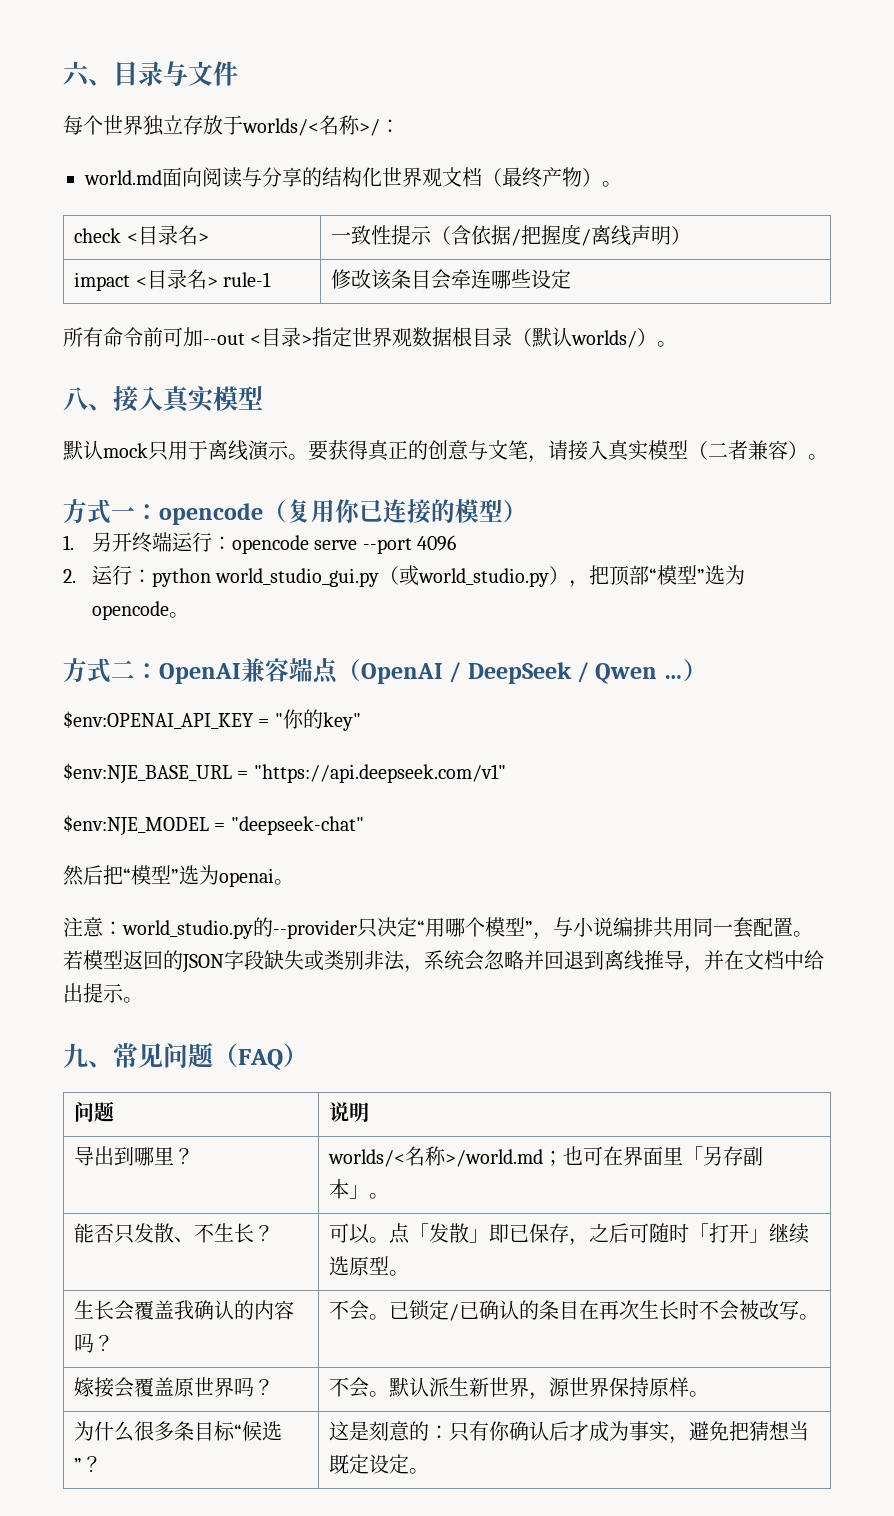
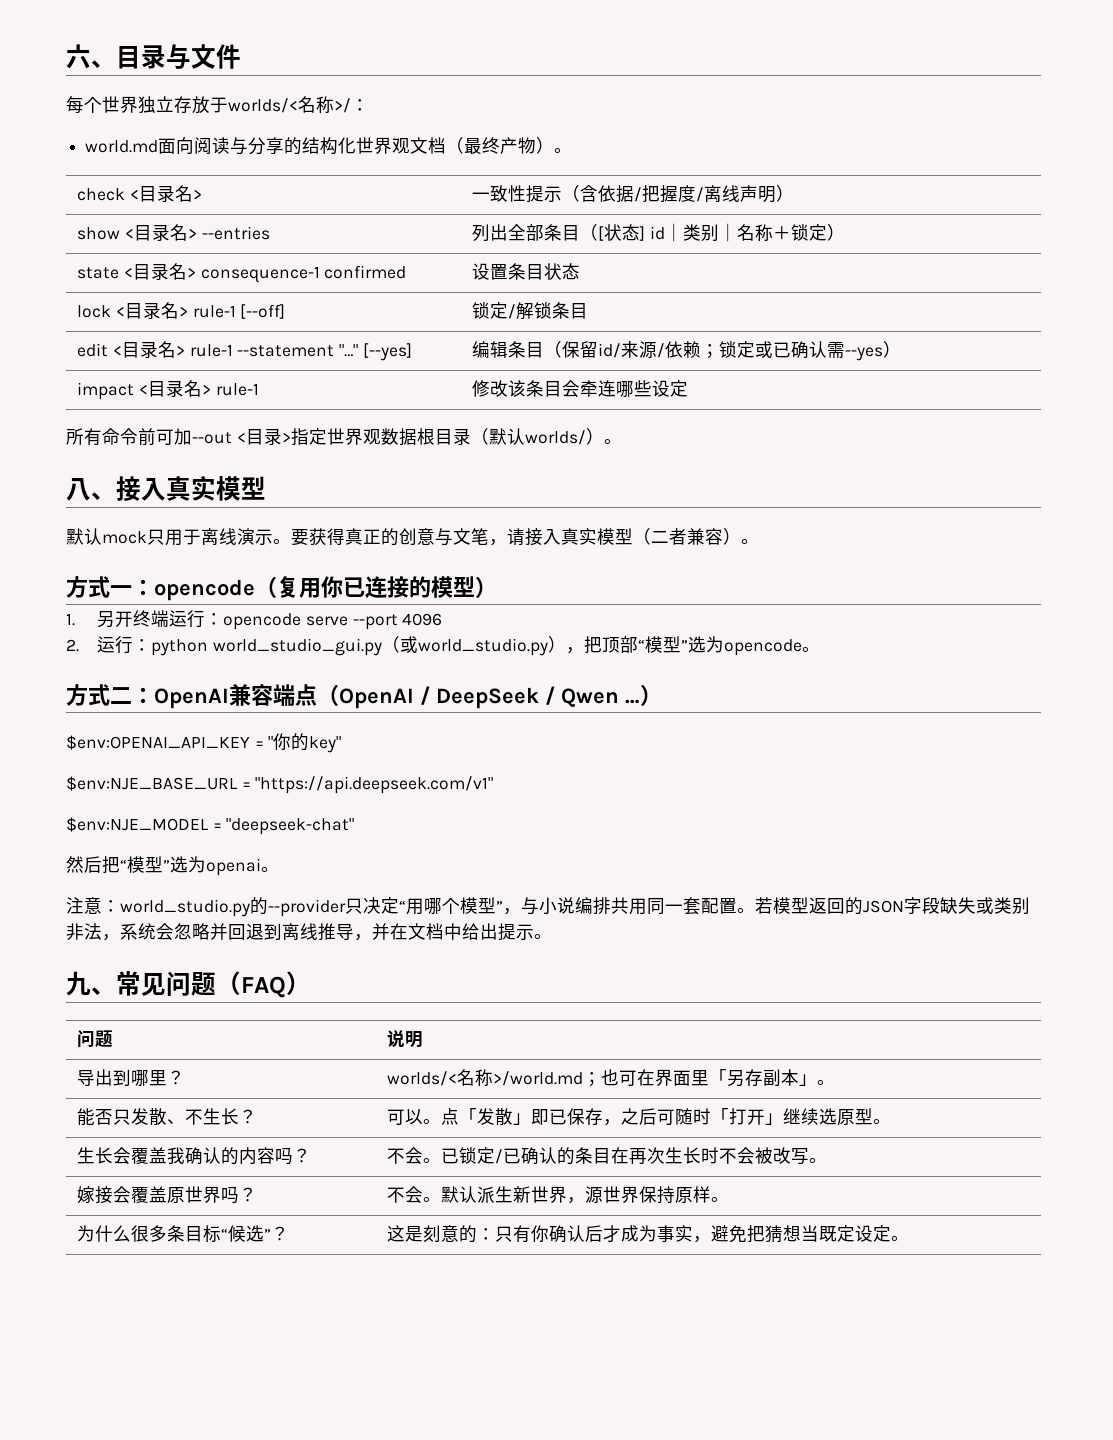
+ show <目录名> --entries | 列出全部条目（[状态] id｜类别｜名称＋锁定）
+ state <目录名> consequence-1 confirmed | 设置条目状态
+ lock <目录名> rule-1 [--off] | 锁定/解锁条目
+ edit <目录名> rule-1 --statement "…" [--yes] | 编辑条目（保留id/来源/依赖；锁定或已确认需--yes）

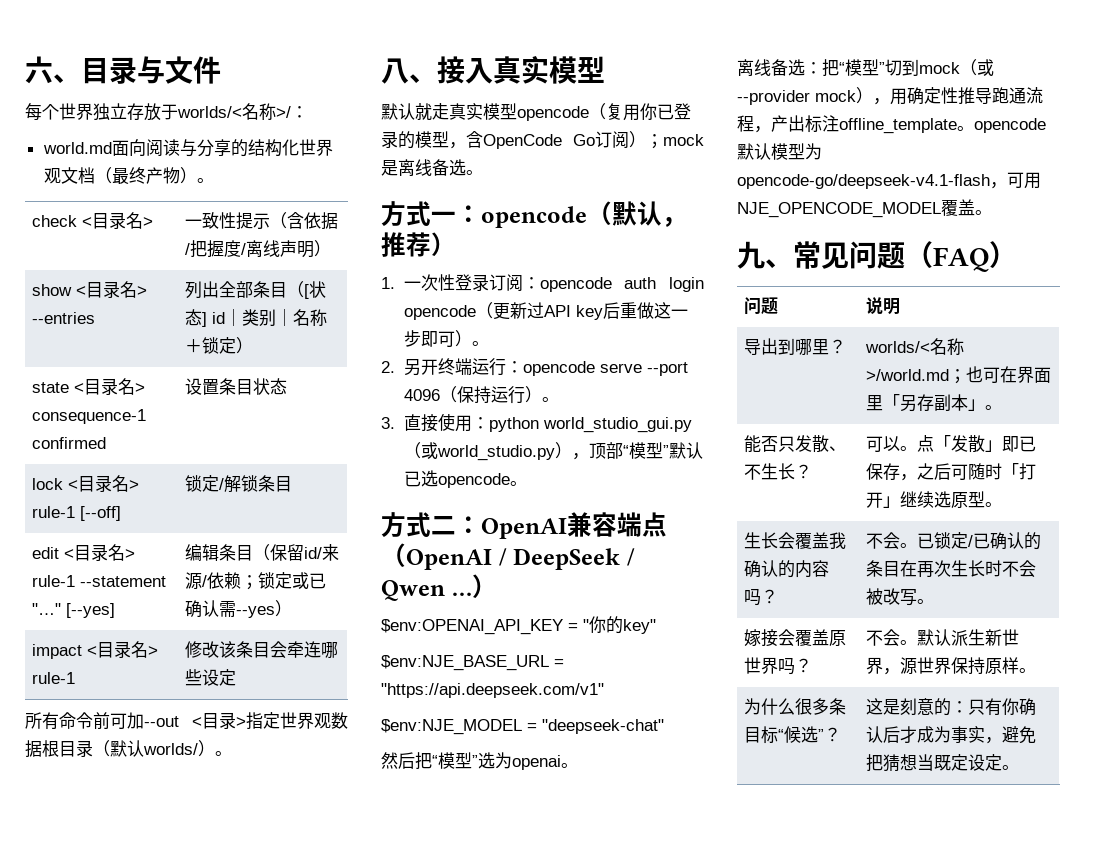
- 默认mock只用于离线演示。要获得真正的创意与文笔，请接入真实模型（二者兼容）。
- 方式一：opencode（复用你已连接的模型）
- 1.另开终端运行：opencode serve --port 4096
- 2.运行：python world_studio_gui.py（或world_studio.py），把顶部“模型”选为opencode。
+ 默认就走真实模型opencode（复用你已登录的模型，含OpenCode Go订阅）；mock是离线备选。
+ 方式一：opencode（默认，推荐）
+ 1.一次性登录订阅：opencode auth login opencode（更新过API key后重做这一步即可）。
+ 2.另开终端运行：opencode serve --port 4096（保持运行）。
+ 3.直接使用：python world_studio_gui.py（或world_studio.py），顶部“模型”默认已选opencode。
- 注意：world_studio.py的--provider只决定“用哪个模型”，与小说编排共用同一套配置。若模型返回的JSON字段缺失或类别非法，系统会忽略并回退到离线推导，并在文档中给出提示。
+ 离线备选：把“模型”切到mock（或--provider mock），用确定性推导跑通流程，产出标注offline_template。opencode默认模型为opencode-go/deepseek-v4.1-flash，可用NJE_OPENCODE_MODEL覆盖。

